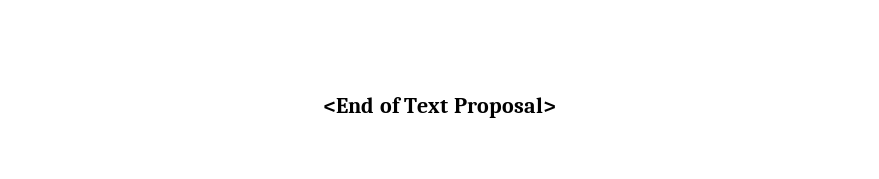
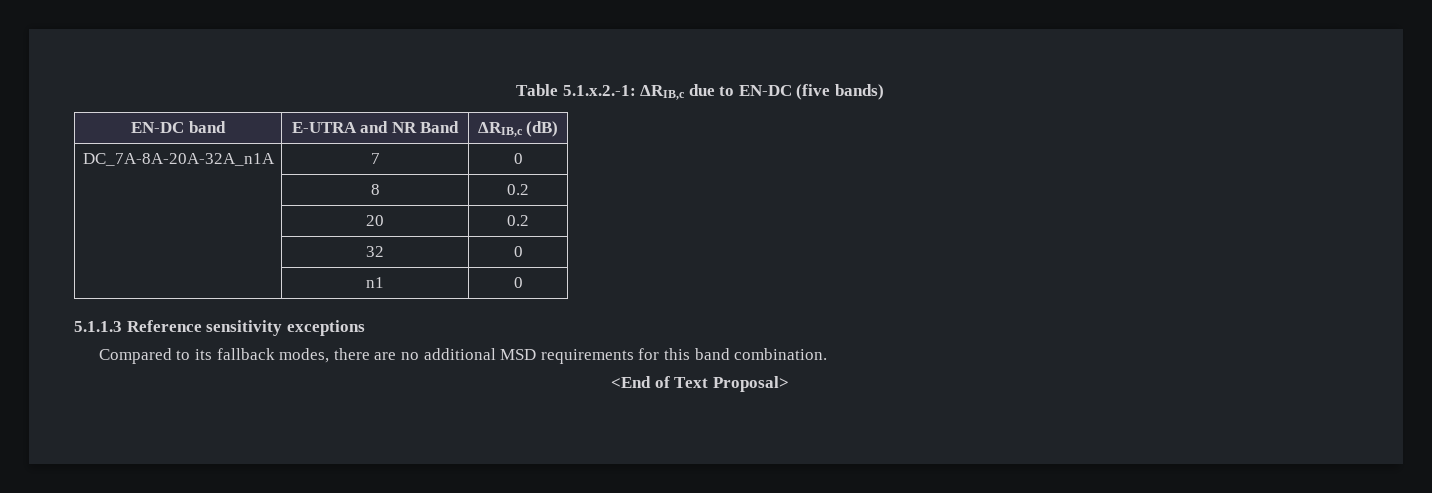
+ Table 5.1.x.2.-1: ΔRIB,c due to EN-DC (five bands)
+ EN-DC band | E-UTRA and NR Band | ΔRIB,c (dB)
+ DC_7A-8A-20A-32A_n1A | 7 | 0
+ | 8 | 0.2
+ | 20 | 0.2
+ | 32 | 0
+ | n1 | 0
+ 5.1.1.3 Reference sensitivity exceptions
+ Compared to its fallback modes, there are no additional MSD requirements for this band combination.

